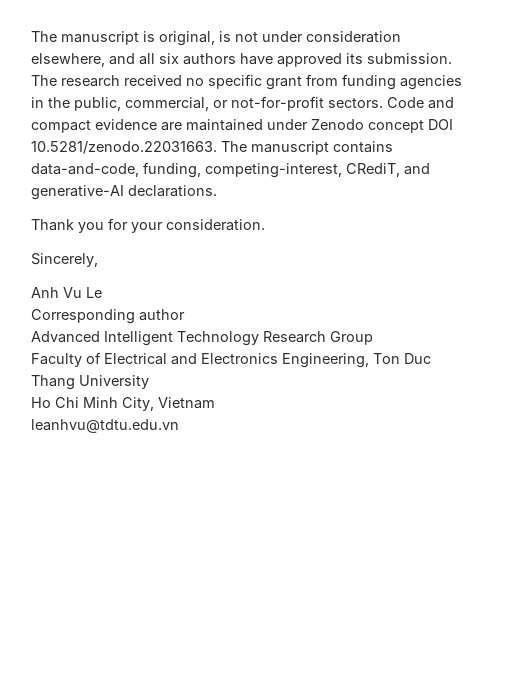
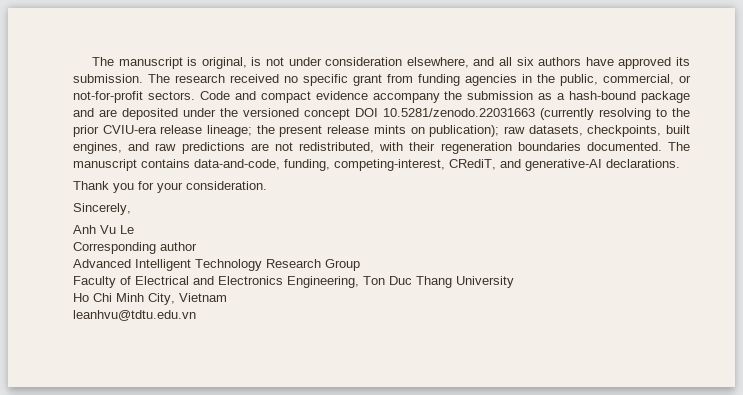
- Code and compact evidence are maintained under Zenodo concept DOI 10.5281/zenodo.22031663. The manuscript contains data-and-code, funding, competing-interest, CRediT, and generative-AI declarations.
+ Code and compact evidence accompany the submission as a hash-bound package and are deposited under the versioned concept DOI 10.5281/zenodo.22031663 (currently resolving to the prior CVIU-era release lineage; the present release mints on publication); raw datasets, checkpoints, built engines, and raw predictions are not redistributed, with their regeneration boundaries documented. The manuscript contains data-and-code, funding, competing-interest, CRediT, and generative-AI declarations.

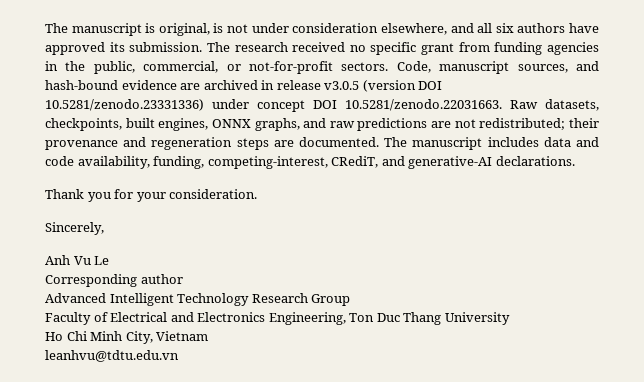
- Code and compact evidence accompany the submission as a hash-bound package and are deposited under the versioned concept DOI 10.5281/zenodo.22031663 (currently resolving to the prior CVIU-era release lineage; the present release mints on publication); raw datasets, checkpoints, built engines, and raw predictions are not redistributed, with their regeneration boundaries documented. The manuscript contains data-and-code, funding, competing-interest, CRediT, and generative-AI declarations.
+ Code, manuscript sources, and hash-bound evidence are archived in release v3.0.5 (version DOI 10.5281/zenodo.23331336) under concept DOI 10.5281/zenodo.22031663. Raw datasets, checkpoints, built engines, ONNX graphs, and raw predictions are not redistributed; their provenance and regeneration steps are documented. The manuscript includes data and code availability, funding, competing-interest, CRediT, and generative-AI declarations.

